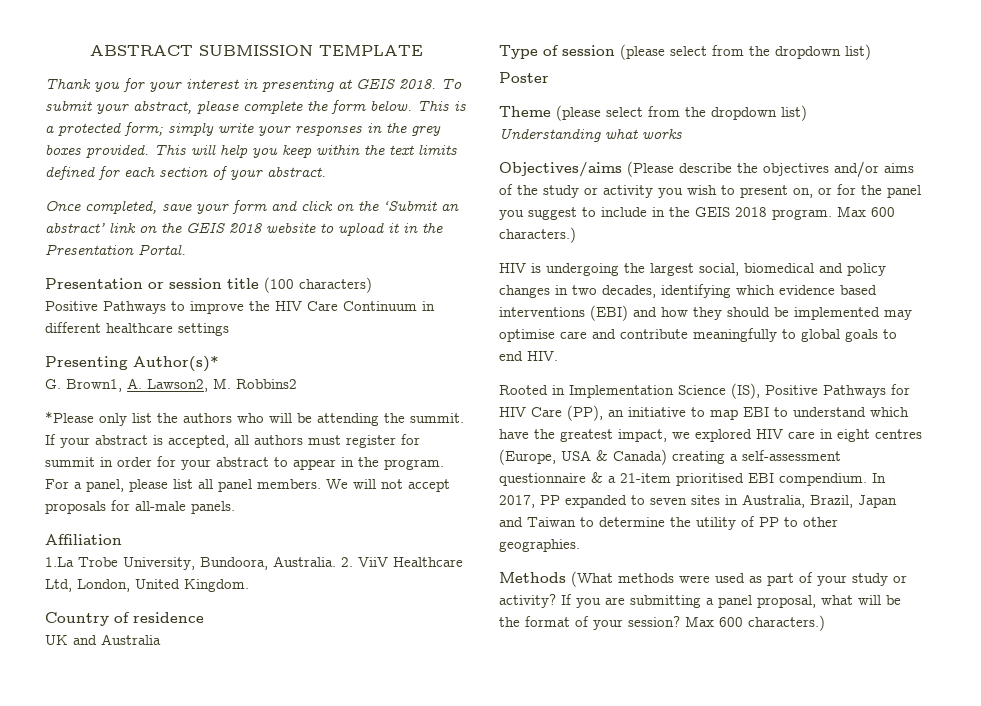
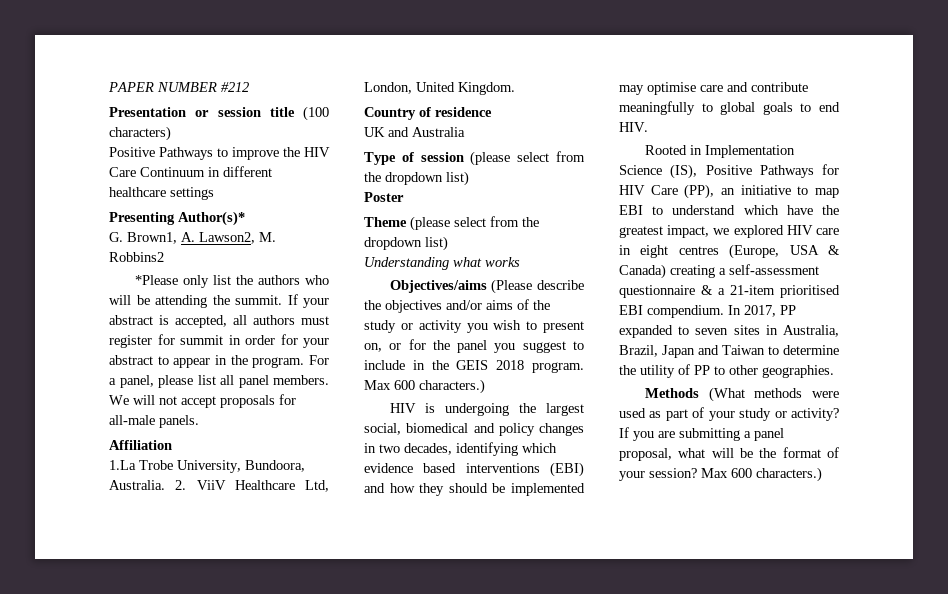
- ABSTRACT SUBMISSION TEMPLATE
- Thank you for your interest in presenting at GEIS 2018. To submit your abstract, please complete the form below. This is a protected form; simply write your responses in the grey boxes provided. This will help you keep within the text limits defined for each section of your abstract.
- Once completed, save your form and click on the ‘Submit an abstract’ link on the GEIS 2018 website to upload it in the Presentation Portal.
+ PAPER NUMBER #212

